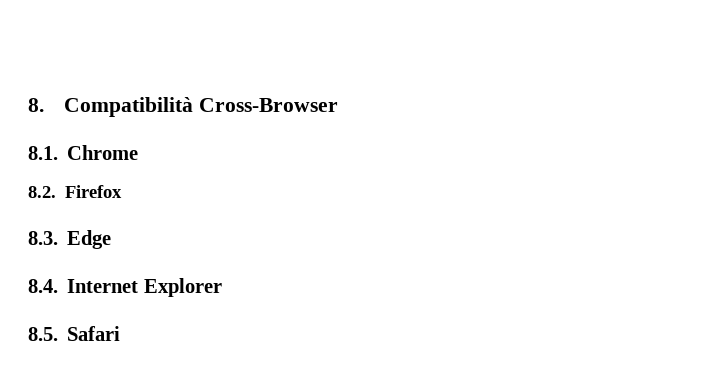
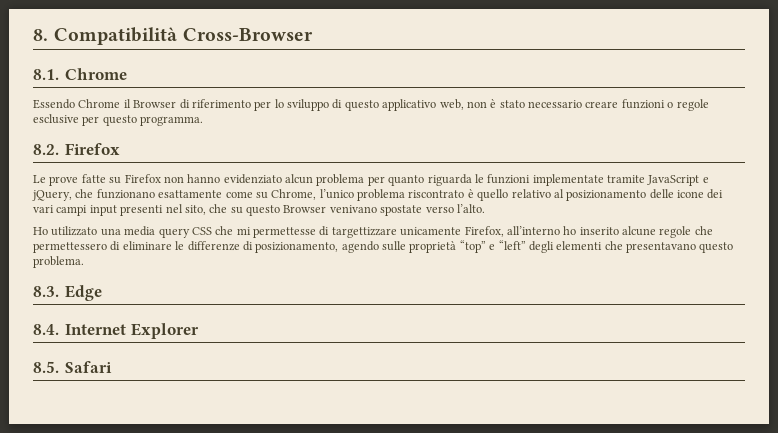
+ Essendo Chrome il Browser di riferimento per lo sviluppo di questo applicativo web, non è stato necessario creare funzioni o regole esclusive per questo programma.
  8.2. Firefox
+ Le prove fatte su Firefox non hanno evidenziato alcun problema per quanto riguarda le funzioni implementate tramite JavaScript e jQuery, che funzionano esattamente come su Chrome, l’unico problema riscontrato è quello relativo al posizionamento delle icone dei vari campi input presenti nel sito, che su questo Browser venivano spostate verso l’alto.
+ Ho utilizzato una media query CSS che mi permettesse di targettizzare unicamente Firefox, all’interno ho inserito alcune regole che permettessero di eliminare le differenze di posizionamento, agendo sulle proprietà “top” e “left” degli elementi che presentavano questo problema.

